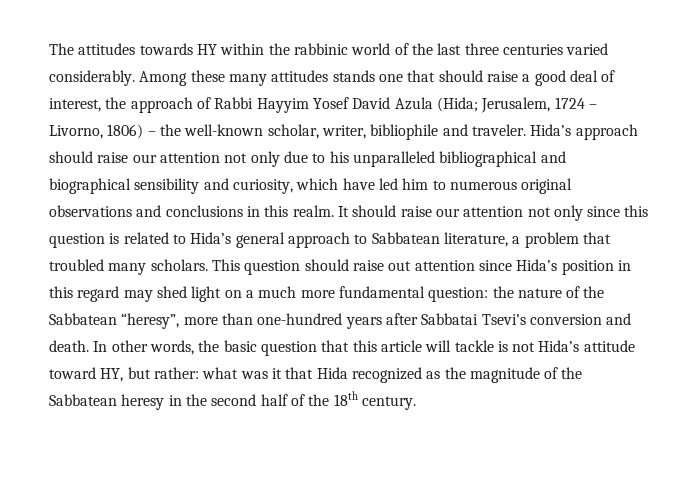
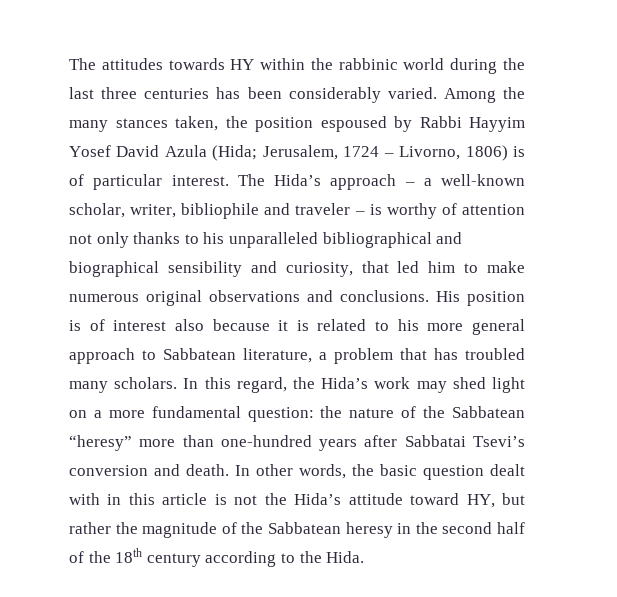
- The attitudes towards HY within the rabbinic world of the last three centuries varied considerably. Among these many attitudes stands one that should raise a good deal of interest, the approach of Rabbi Hayyim Yosef David Azula (Hida; Jerusalem, 1724 – Livorno, 1806) – the well-known scholar, writer, bibliophile and traveler. Hida’s approach should raise our attention not only due to his unparalleled bibliographical and biographical sensibility and curiosity, which have led him to numerous original observations and conclusions in this realm. It should raise our attention not only since this question is related to Hida’s general approach to Sabbatean literature, a problem that troubled many scholars.
+ The attitudes towards HY within the rabbinic world during the last three centuries has been considerably varied. Among the many stances taken, the position espoused by Rabbi Hayyim Yosef David Azula (Hida; Jerusalem, 1724 – Livorno, 1806) is of particular interest. The Hida’s approach – a well-known scholar, writer, bibliophile and traveler – is worthy of attention not only thanks to his unparalleled bibliographical and biographical sensibility and curiosity, that led him to make numerous original observations and conclusions. His position is of interest also because it is related to his more general approach to Sabbatean literature, a problem that has troubled many scholars.
- This question should raise out attention since Hida’s position in this regard may shed light on a much more fundamental question: the nature of the Sabbatean “heresy”, more than one-hundred years after Sabbatai Tsevi’s conversion and death.
+ In this regard, the Hida’s work may shed light on a more fundamental question: the nature of the Sabbatean “heresy” more than one-hundred years after Sabbatai Tsevi’s conversion and death.
- In other words, the basic question that this article will tackle is not Hida’s attitude toward HY, but rather: what was it that Hida recognized as the magnitude of the Sabbatean heresy in the second half of the 18th century.
+ In other words, the basic question dealt with in this article is not the Hida’s attitude toward HY, but rather the magnitude of the Sabbatean heresy in the second half of the 18th century according to the Hida.

